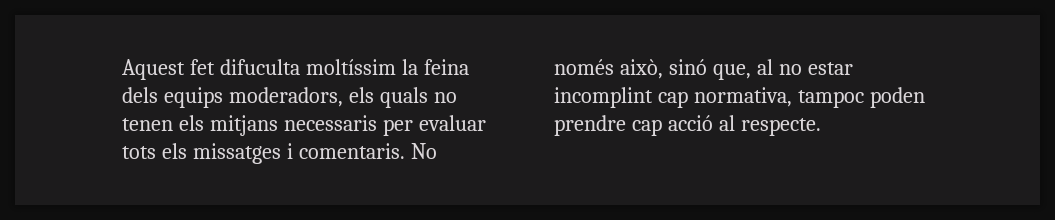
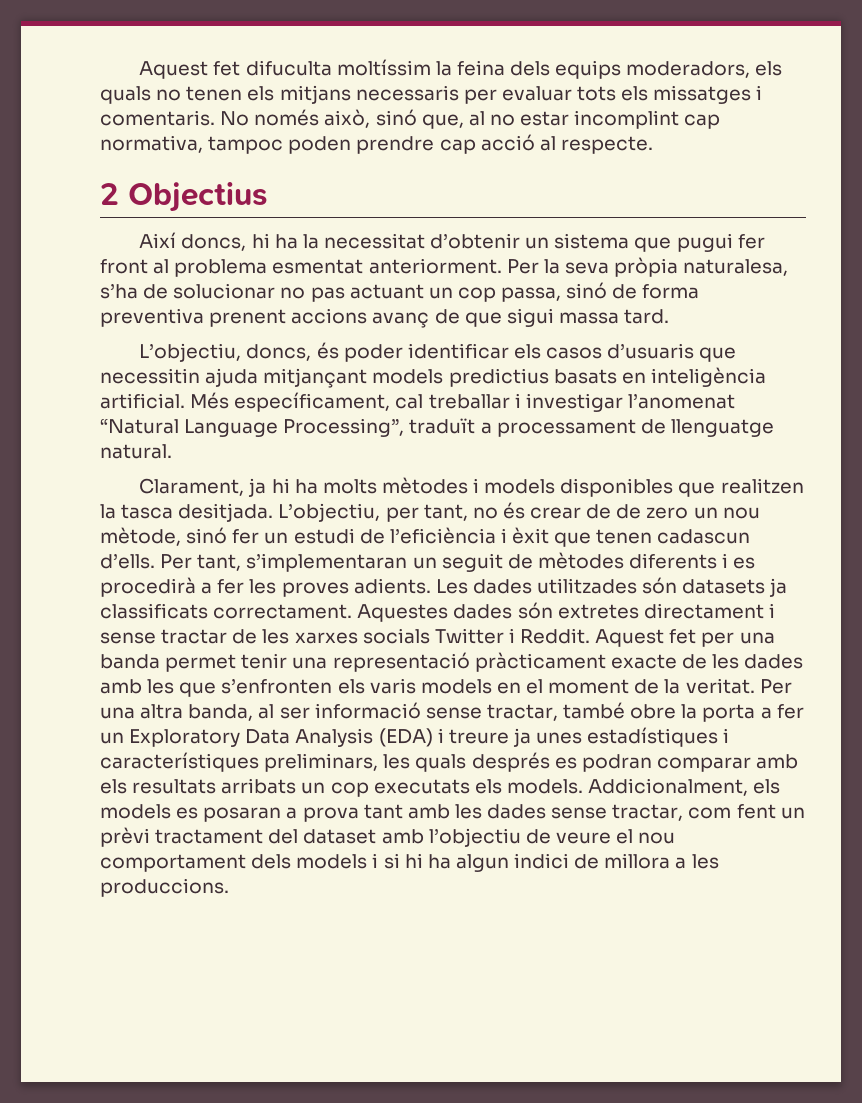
+ 2 Objectius
+ Així doncs, hi ha la necessitat d’obtenir un sistema que pugui fer front al problema esmentat anteriorment. Per la seva pròpia naturalesa, s’ha de solucionar no pas actuant un cop passa, sinó de forma preventiva prenent accions avanç de que sigui massa tard.
+ L’objectiu, doncs, és poder identificar els casos d’usuaris que necessitin ajuda mitjançant models predictius basats en inteligència artificial. Més específicament, cal treballar i investigar l’anomenat “Natural Language Processing”, traduït a processament de llenguatge natural.
+ Clarament, ja hi ha molts mètodes i models disponibles que realitzen la tasca desitjada. L’objectiu, per tant, no és crear de de zero un nou mètode, sinó fer un estudi de l’eficiència i èxit que tenen cadascun d’ells. Per tant, s’implementaran un seguit de mètodes diferents i es procedirà a fer les proves adients. Les dades utilitzades són datasets ja classificats correctament. Aquestes dades són extretes directament i sense tractar de les xarxes socials Twitter i Reddit. Aquest fet per una banda permet tenir una representació pràcticament exacte de les dades amb les que s’enfronten els varis models en el moment de la veritat. Per una altra banda, al ser informació sense tractar, també obre la porta a fer un Exploratory Data Analysis (EDA) i treure ja unes estadístiques i característiques preliminars, les quals després es podran comparar amb els resultats arribats un cop executats els models. Addicionalment, els models es posaran a prova tant amb les dades sense tractar, com fent un prèvi tractament del dataset amb l’objectiu de veure el nou comportament dels models i si hi ha algun indici de millora a les produccions.

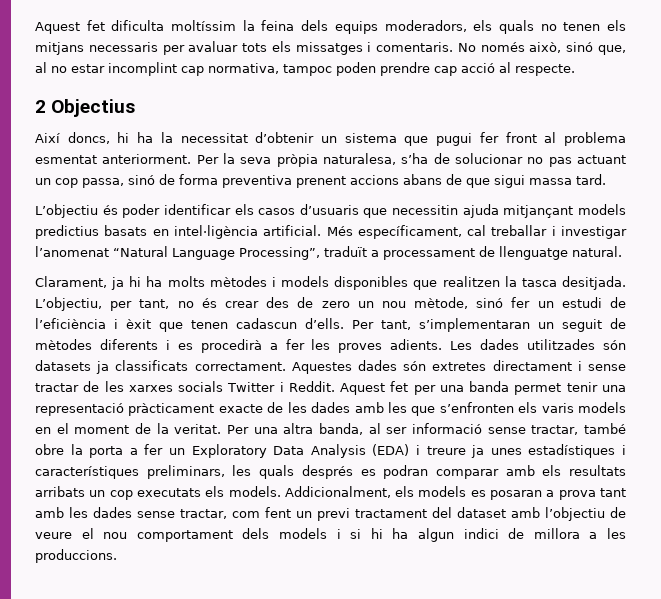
- Aquest fet difuculta moltíssim la feina dels equips moderadors, els quals no tenen els mitjans necessaris per evaluar tots els missatges i comentaris.
+ Aquest fet dificulta moltíssim la feina dels equips moderadors, els quals no tenen els mitjans necessaris per avaluar tots els missatges i comentaris.
- Per la seva pròpia naturalesa, s’ha de solucionar no pas actuant un cop passa, sinó de forma preventiva prenent accions avanç de que sigui massa tard.
+ Per la seva pròpia naturalesa, s’ha de solucionar no pas actuant un cop passa, sinó de forma preventiva prenent accions abans de que sigui massa tard.
- L’objectiu, doncs, és poder identificar els casos d’usuaris que necessitin ajuda mitjançant models predictius basats en inteligència artificial.
+ L’objectiu és poder identificar els casos d’usuaris que necessitin ajuda mitjançant models predictius basats en intel·ligència artificial.
- L’objectiu, per tant, no és crear de de zero un nou mètode, sinó fer un estudi de l’eficiència i èxit que tenen cadascun d’ells.
+ L’objectiu, per tant, no és crear des de zero un nou mètode, sinó fer un estudi de l’eficiència i èxit que tenen cadascun d’ells.
- Addicionalment, els models es posaran a prova tant amb les dades sense tractar, com fent un prèvi tractament del dataset amb l’objectiu de veure el nou comportament dels models i si hi ha algun indici de millora a les produccions.
+ Addicionalment, els models es posaran a prova tant amb les dades sense tractar, com fent un previ tractament del dataset amb l’objectiu de veure el nou comportament dels models i si hi ha algun indici de millora a les produccions.

